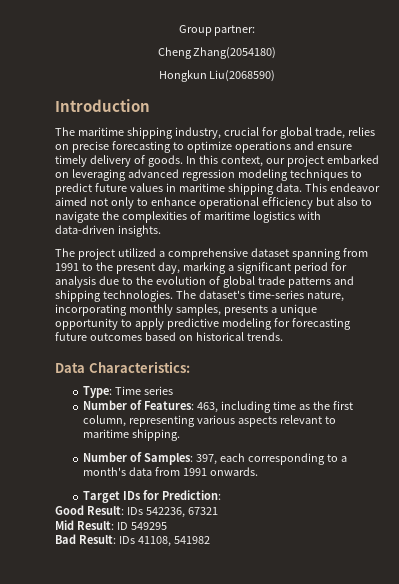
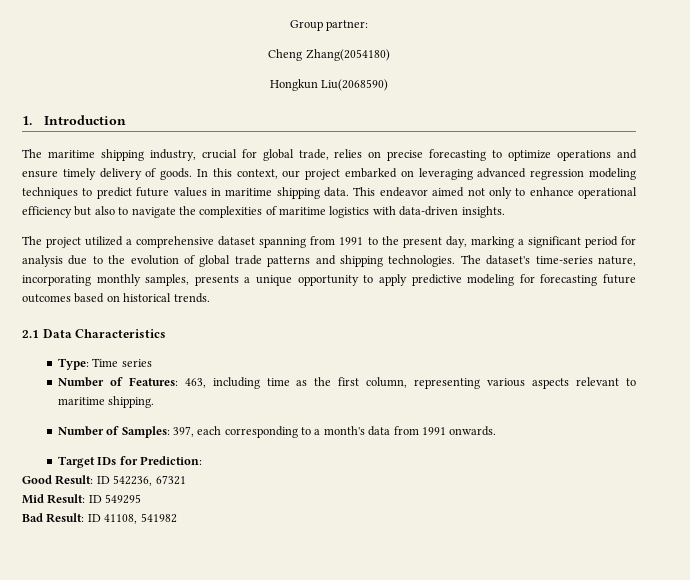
- Introduction
+ 1. Introduction
- Data Characteristics:
+ 2.1 Data Characteristics
- Good Result: IDs 542236, 67321
+ Good Result: ID 542236, 67321
- Bad Result: IDs 41108, 541982
+ Bad Result: ID 41108, 541982

